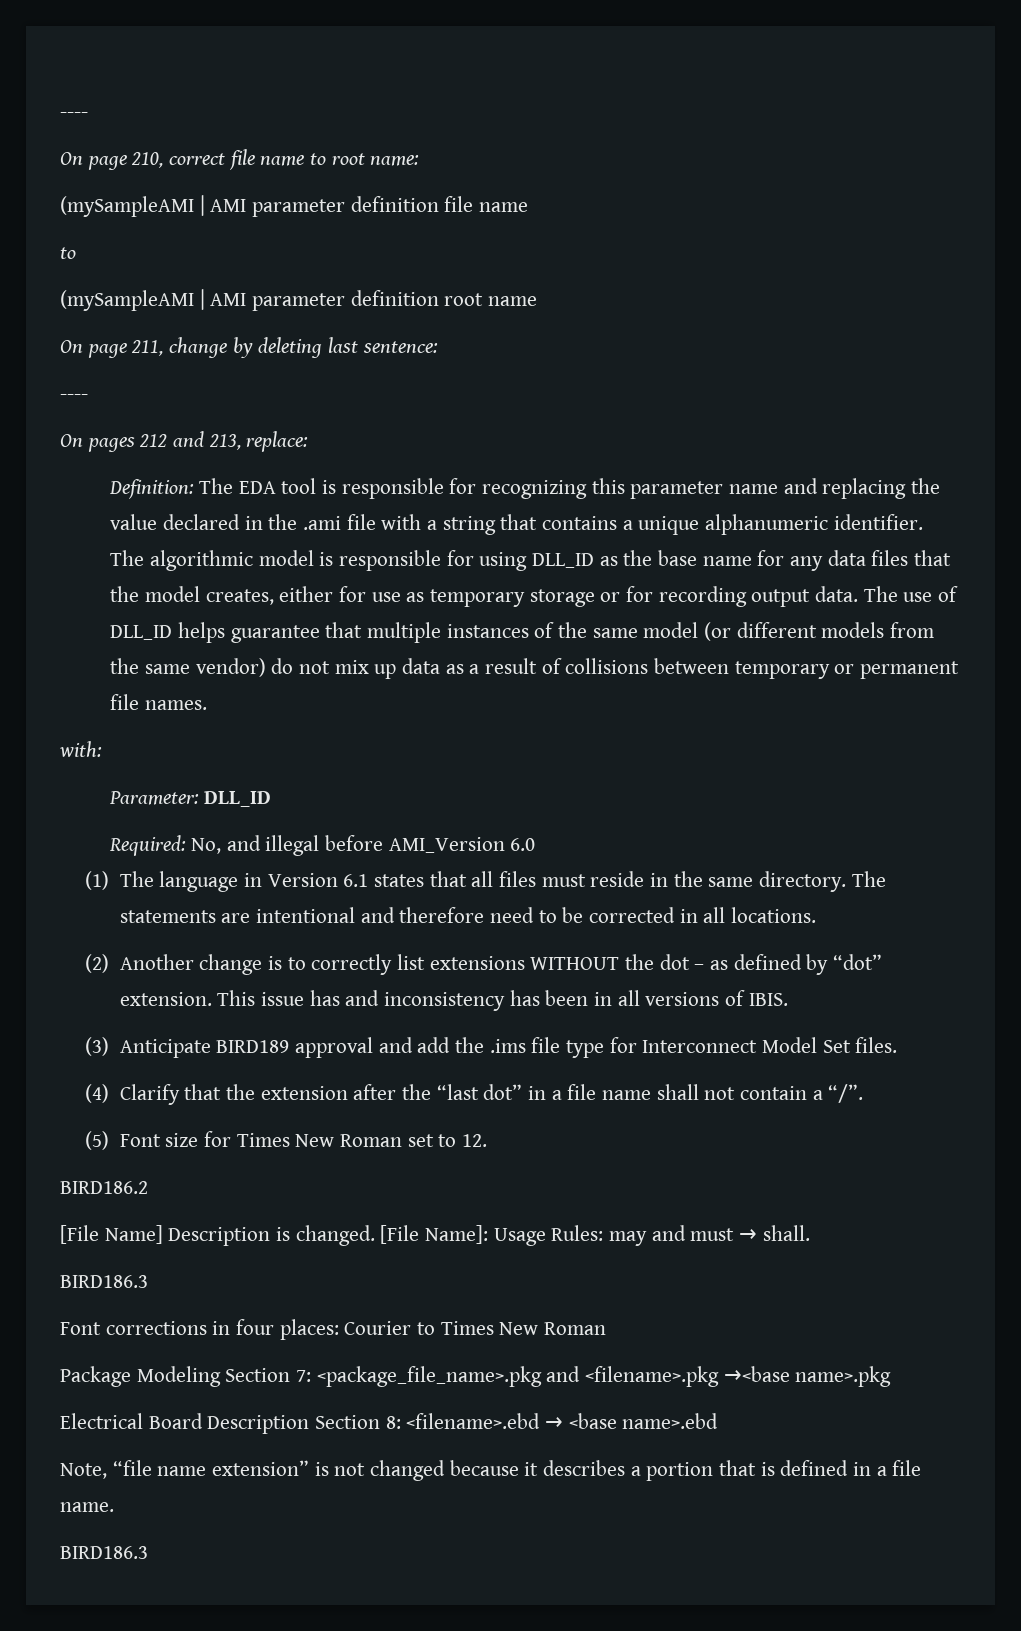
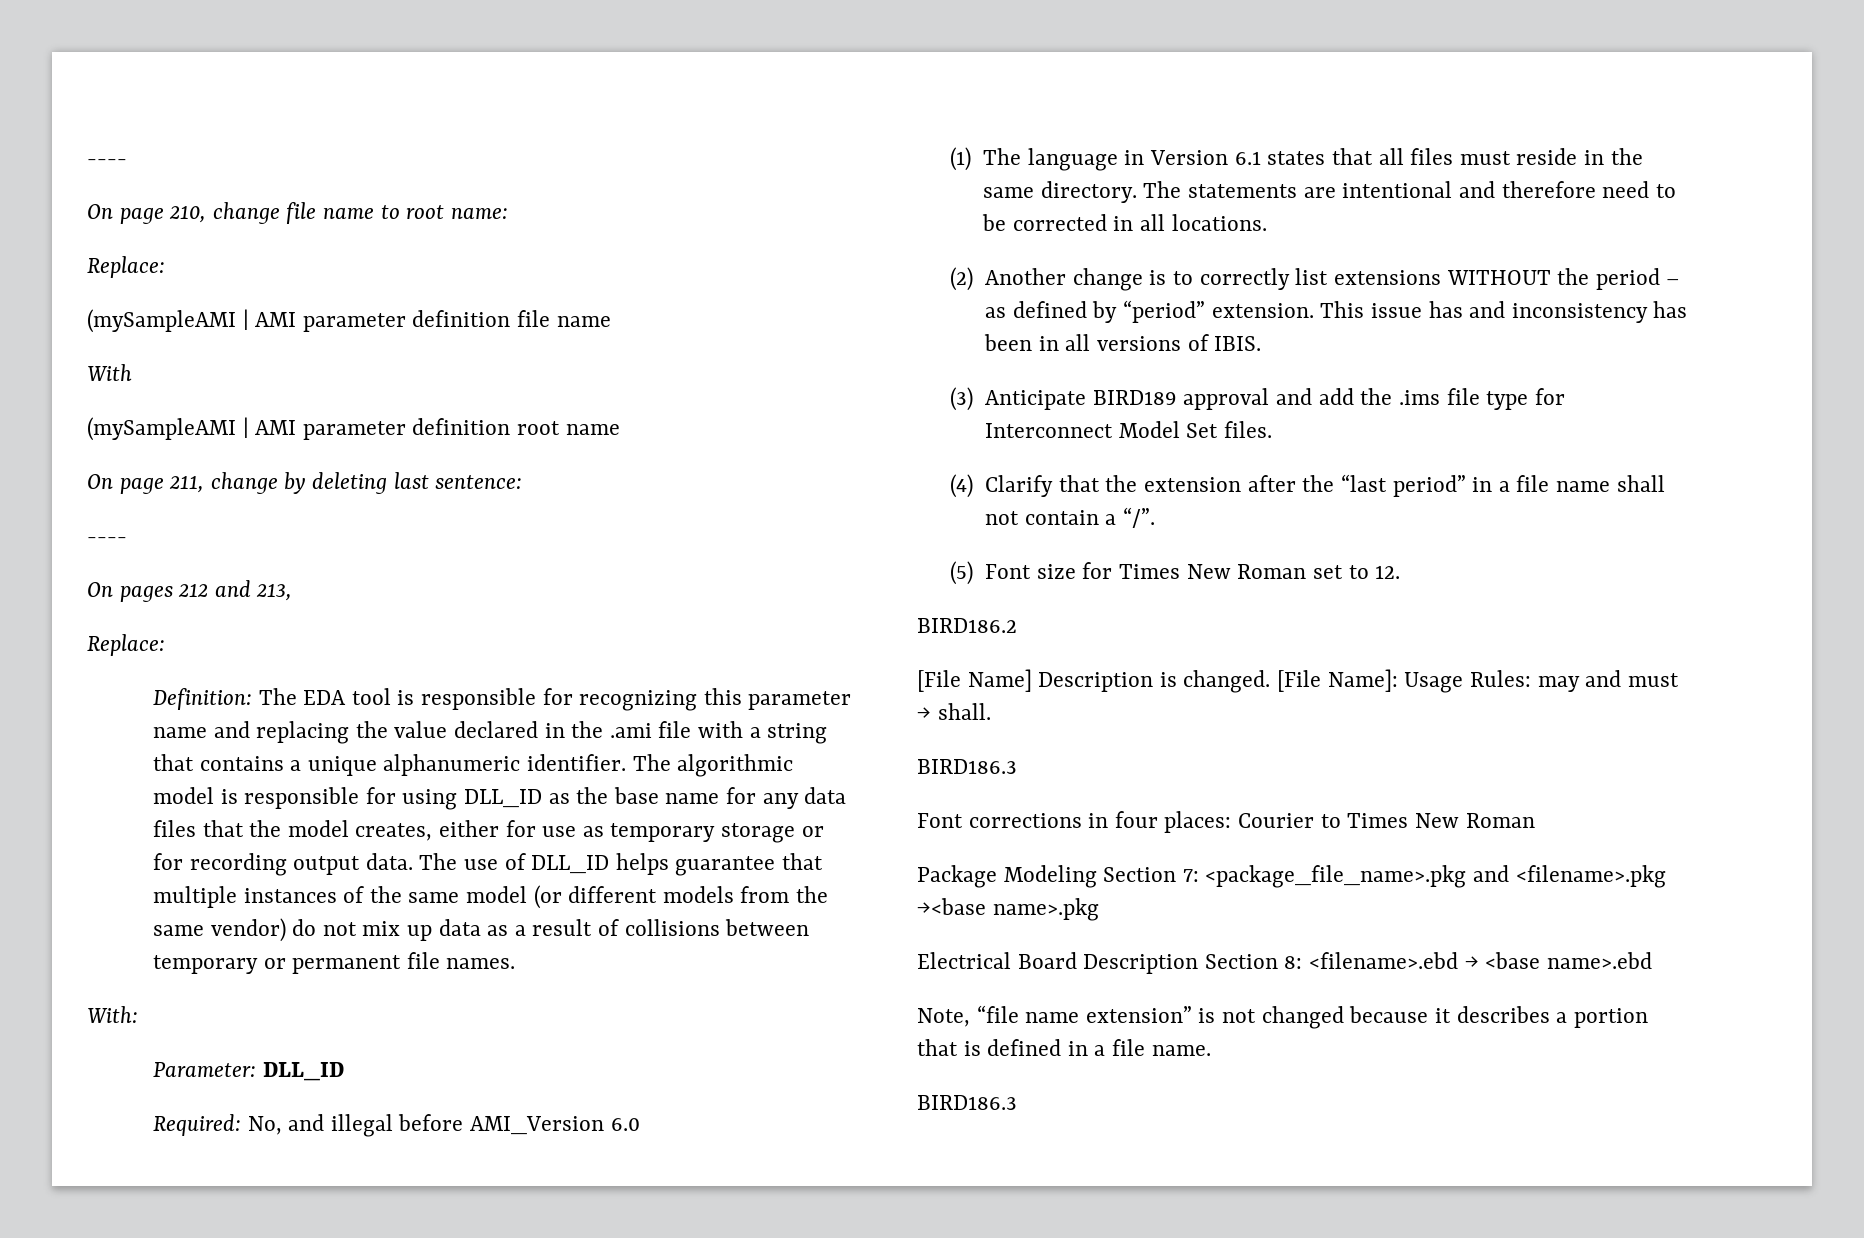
- On page 210, correct file name to root name:
+ On page 210, change file name to root name:
+ Replace:
  (mySampleAMI | AMI parameter definition file name
- to
+ With
- On pages 212 and 213, replace:
+ On pages 212 and 213,
+ Replace:
- with:
+ With:
- (2) Another change is to correctly list extensions WITHOUT the dot – as defined by “dot” extension.
+ (2) Another change is to correctly list extensions WITHOUT the period – as defined by “period” extension.
- (4) Clarify that the extension after the “last dot” in a file name shall not contain a “/”.
+ (4) Clarify that the extension after the “last period” in a file name shall not contain a “/”.

